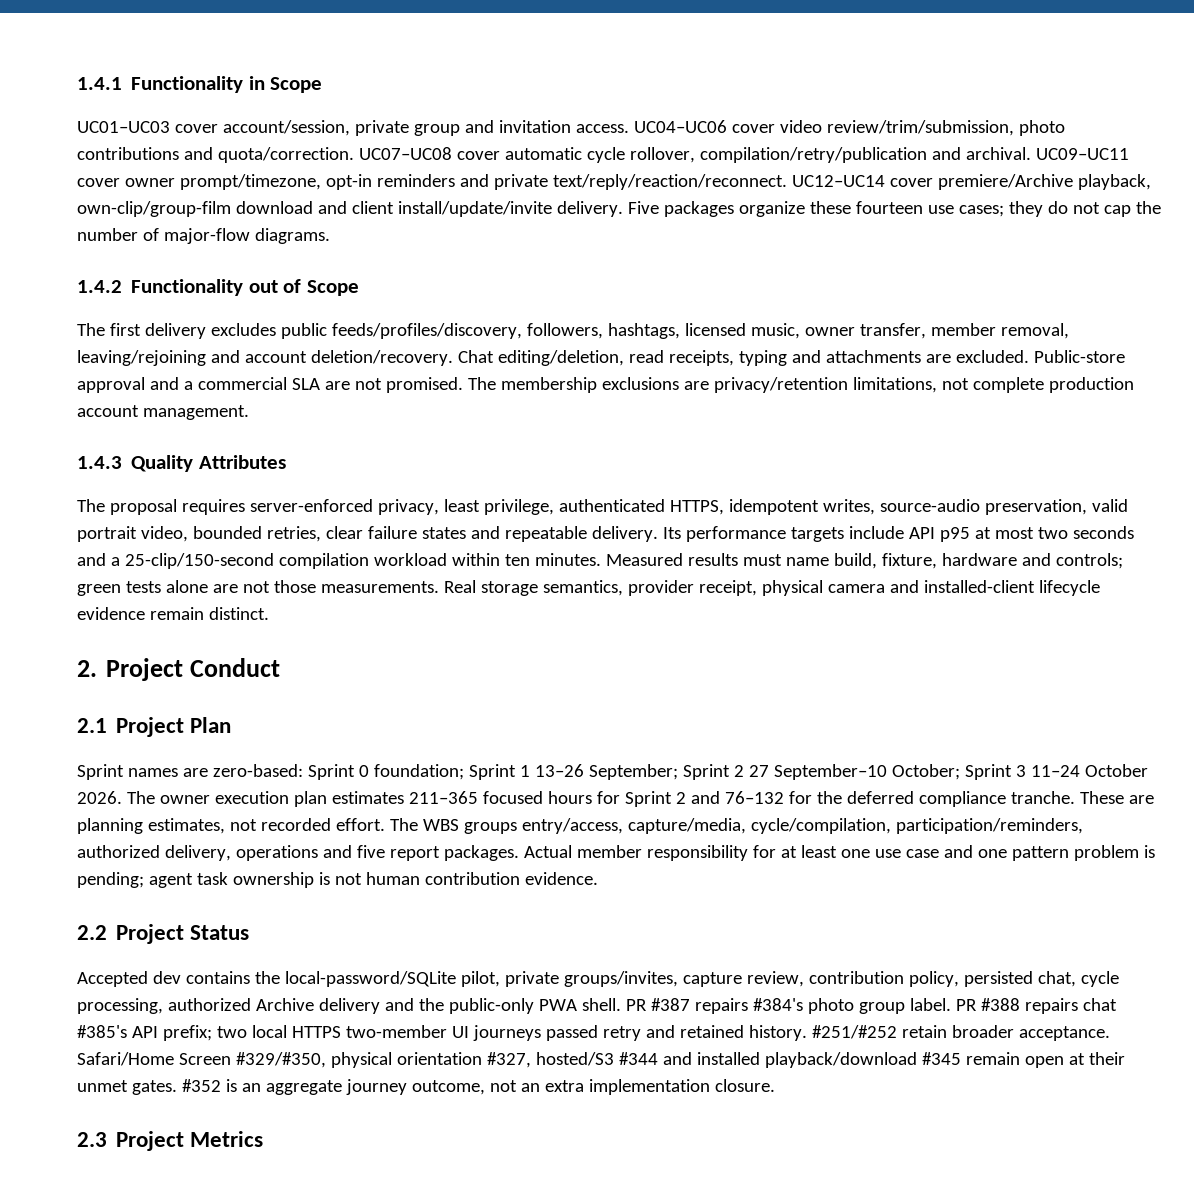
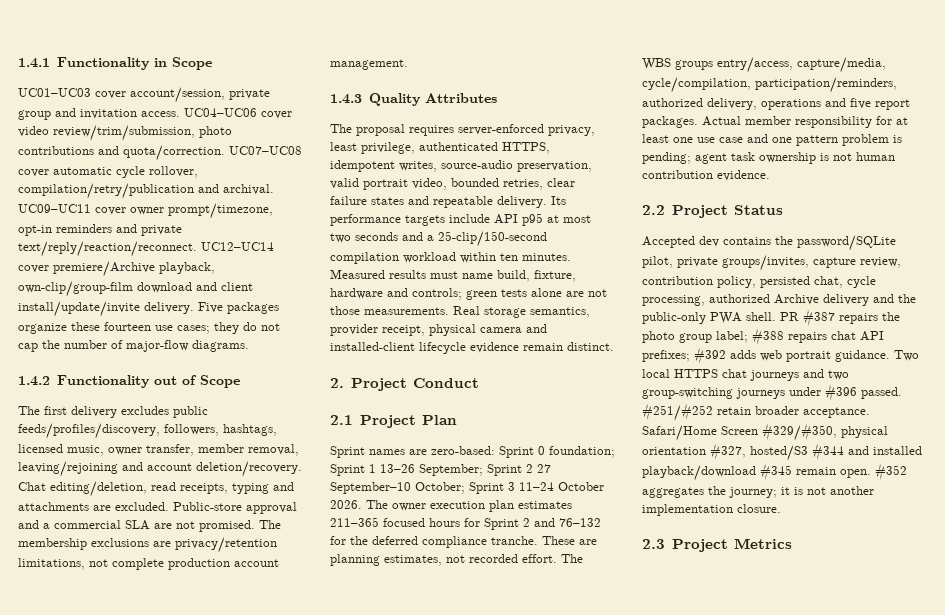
- Accepted dev contains the local-password/SQLite pilot, private groups/invites, capture review, contribution policy, persisted chat, cycle processing, authorized Archive delivery and the public-only PWA shell.
+ Accepted dev contains the password/SQLite pilot, private groups/invites, capture review, contribution policy, persisted chat, cycle processing, authorized Archive delivery and the public-only PWA shell.
- PR #387 repairs #384's photo group label. PR #388 repairs chat #385's API prefix; two local HTTPS two-member UI journeys passed retry and retained history.
+ PR #387 repairs the photo group label; #388 repairs chat API prefixes; #392 adds web portrait guidance. Two local HTTPS chat journeys and two group-switching journeys under #396 passed.
- Safari/Home Screen #329/#350, physical orientation #327, hosted/S3 #344 and installed playback/download #345 remain open at their unmet gates. #352 is an aggregate journey outcome, not an extra implementation closure.
+ Safari/Home Screen #329/#350, physical orientation #327, hosted/S3 #344 and installed playback/download #345 remain open. #352 aggregates the journey; it is not another implementation closure.

